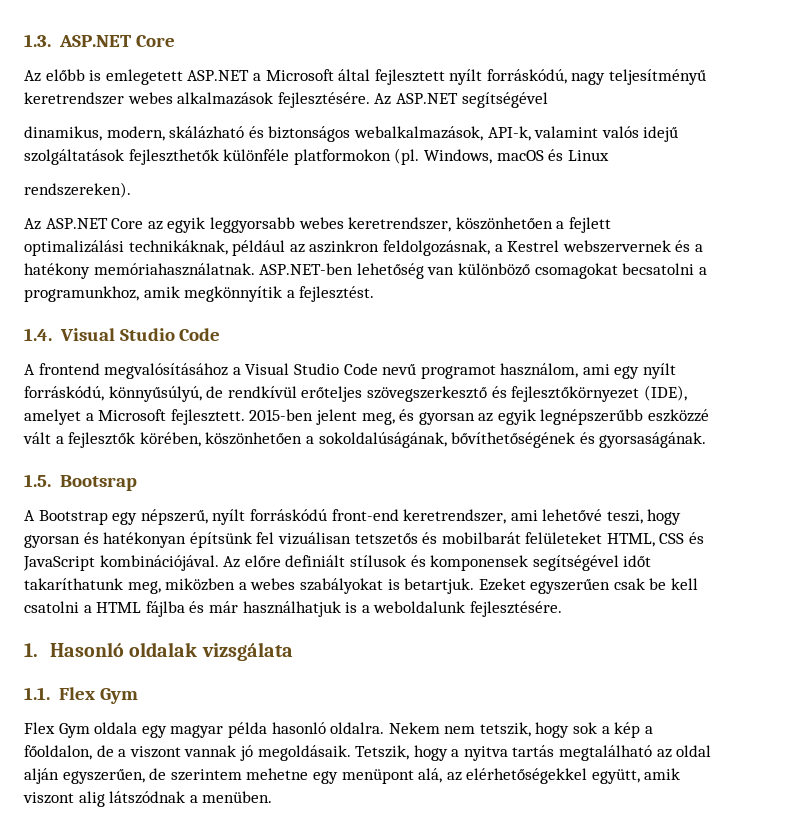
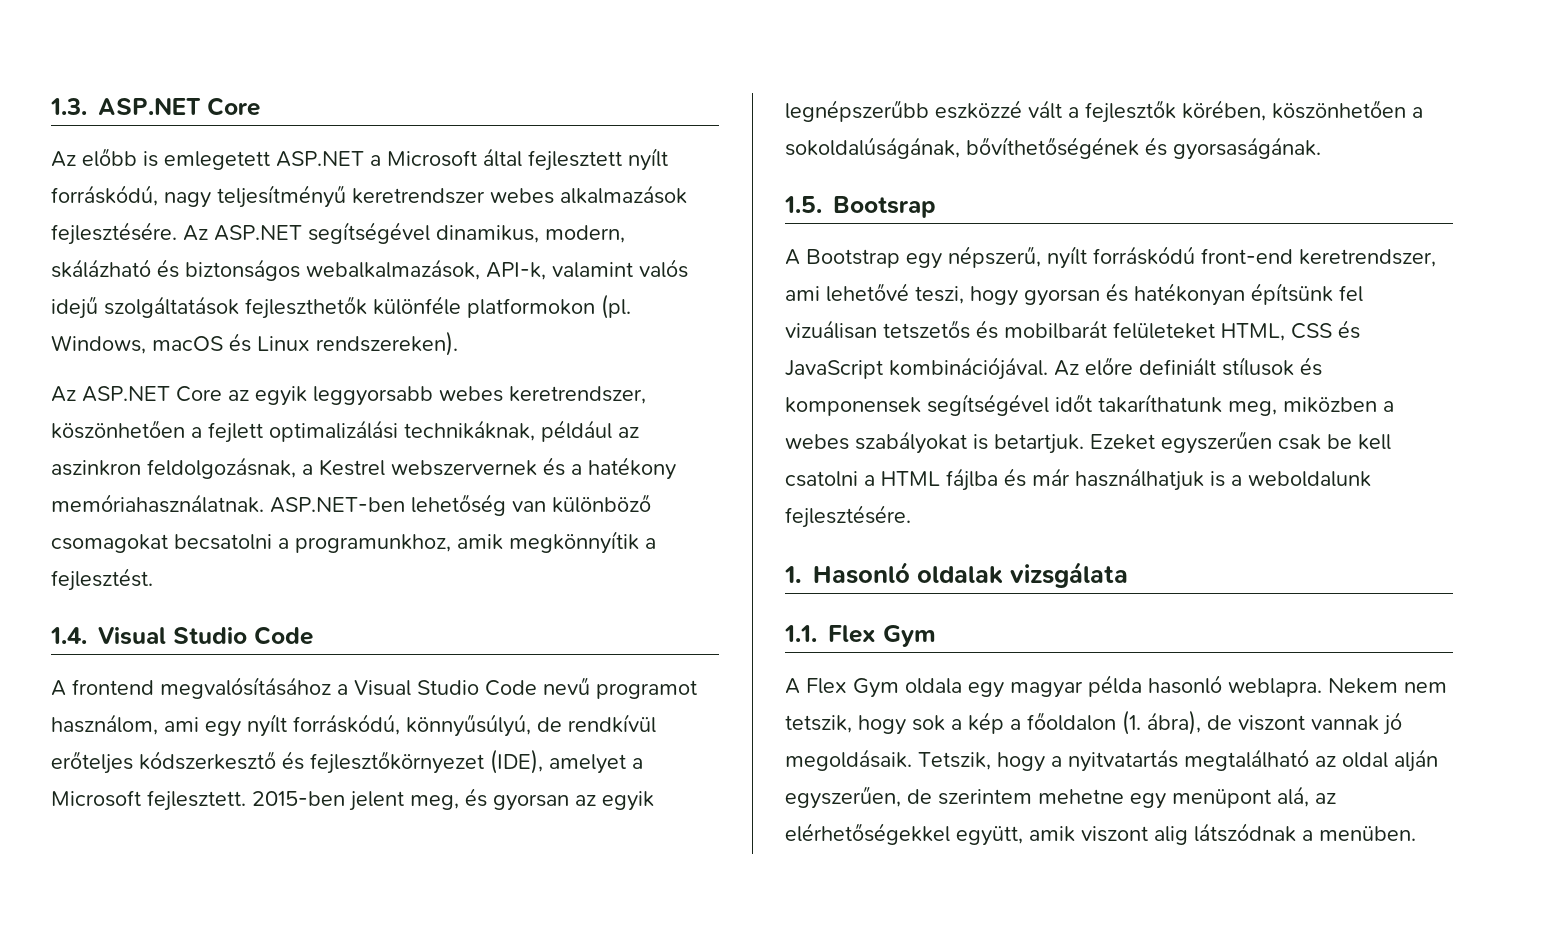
- Az ASP.NET segítségével
- dinamikus, modern, skálázható és biztonságos webalkalmazások, API-k, valamint valós idejű szolgáltatások fejleszthetők különféle platformokon (pl.
+ Az ASP.NET segítségével dinamikus, modern, skálázható és biztonságos webalkalmazások, API-k, valamint valós idejű szolgáltatások fejleszthetők különféle platformokon (pl.
- Windows, macOS és Linux
- rendszereken).
+ Windows, macOS és Linux rendszereken).
- A frontend megvalósításához a Visual Studio Code nevű programot használom, ami egy nyílt forráskódú, könnyűsúlyú, de rendkívül erőteljes szövegszerkesztő és fejlesztőkörnyezet (IDE), amelyet a Microsoft fejlesztett.
+ A frontend megvalósításához a Visual Studio Code nevű programot használom, ami egy nyílt forráskódú, könnyűsúlyú, de rendkívül erőteljes kódszerkesztő és fejlesztőkörnyezet (IDE), amelyet a Microsoft fejlesztett.
- Flex Gym oldala egy magyar példa hasonló oldalra.
+ A Flex Gym oldala egy magyar példa hasonló weblapra.
- Nekem nem tetszik, hogy sok a kép a főoldalon, de a viszont vannak jó megoldásaik.
+ Nekem nem tetszik, hogy sok a kép a főoldalon (1. ábra), de viszont vannak jó megoldásaik.
- Tetszik, hogy a nyitva tartás megtalálható az oldal alján egyszerűen, de szerintem mehetne egy menüpont alá, az elérhetőségekkel együtt, amik viszont alig látszódnak a menüben.
+ Tetszik, hogy a nyitvatartás megtalálható az oldal alján egyszerűen, de szerintem mehetne egy menüpont alá, az elérhetőségekkel együtt, amik viszont alig látszódnak a menüben.

